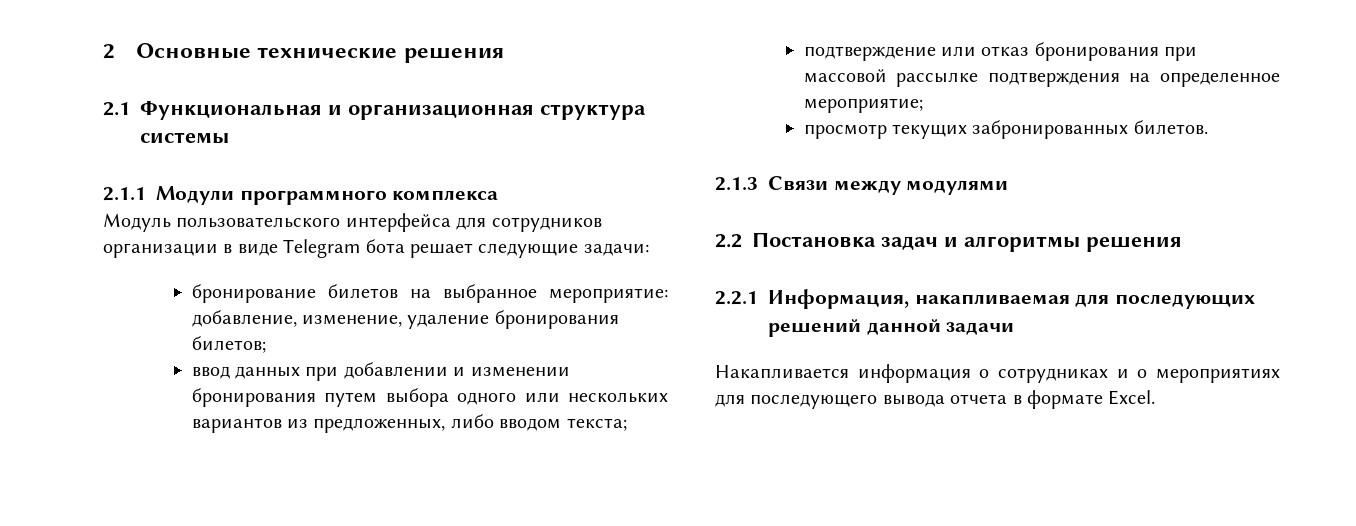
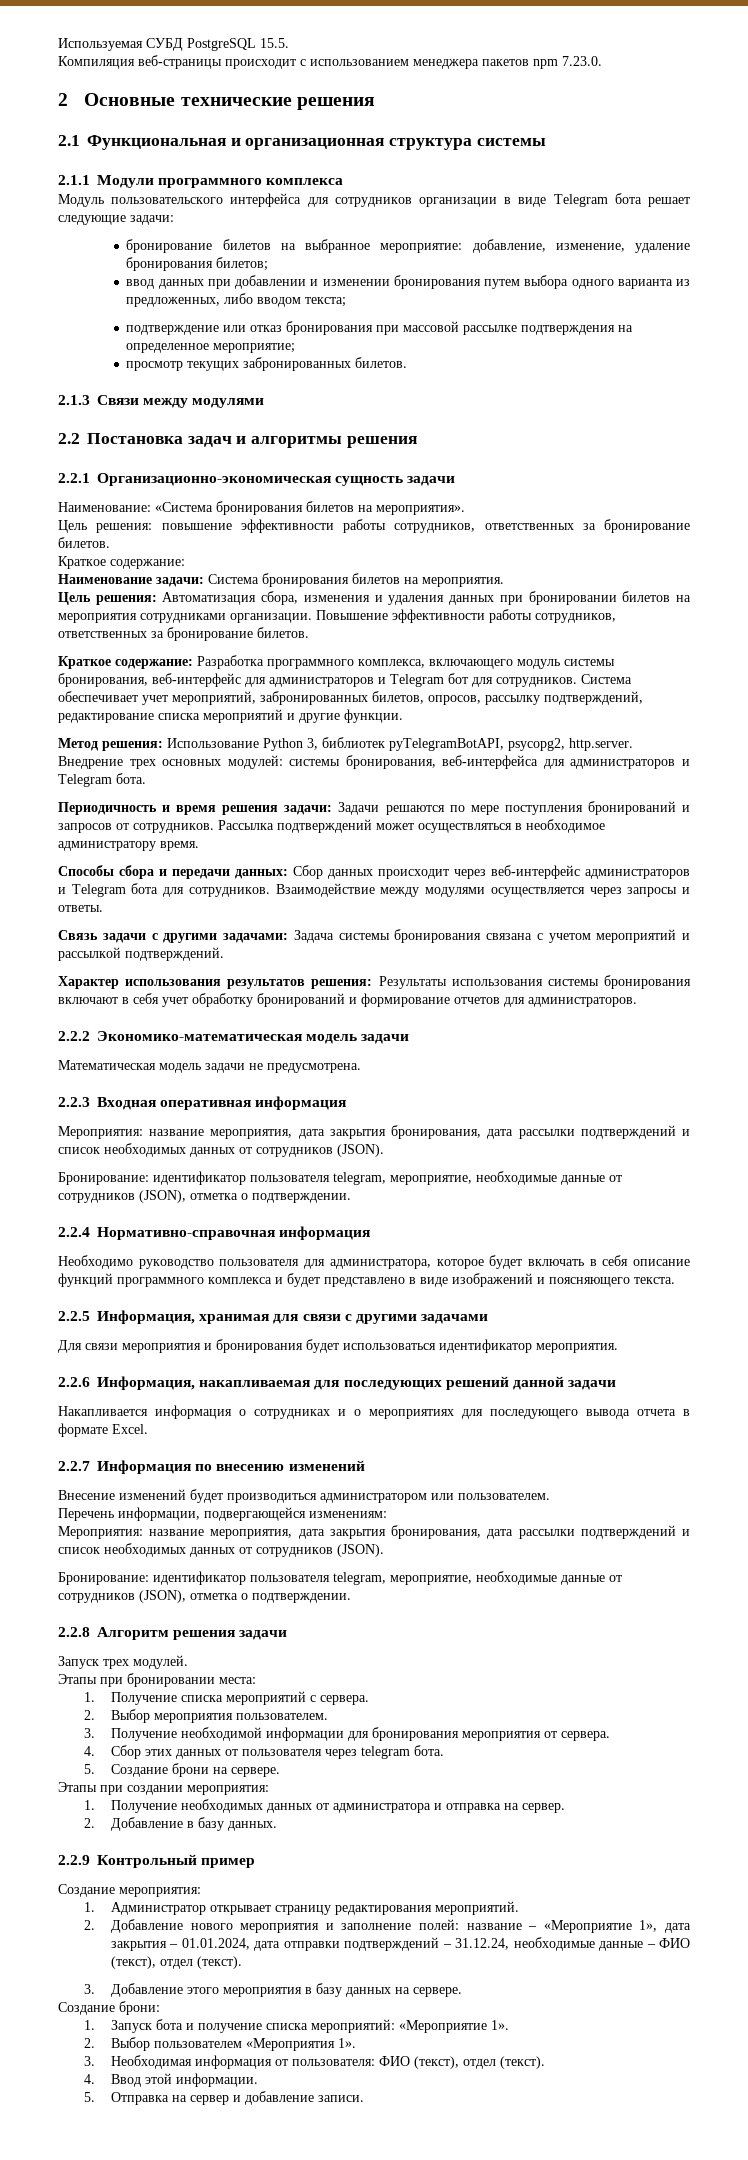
+ Используемая СУБД PostgreSQL 15.5.
+ Компиляция веб-страницы происходит с использованием менеджера пакетов npm 7.23.0.
- ввод данных при добавлении и изменении бронирования путем выбора одного или нескольких вариантов из предложенных, либо вводом текста;
+ ввод данных при добавлении и изменении бронирования путем выбора одного варианта из предложенных, либо вводом текста;
- 2.2.1 Информация, накапливаемая для последующих решений данной задачи
+ 2.2.1 Организационно-экономическая сущность задачи
+ Наименование: «Система бронирования билетов на мероприятия».
+ Цель решения: повышение эффективности работы сотрудников, ответственных за бронирование билетов.
+ Краткое содержание:
+ Наименование задачи: Система бронирования билетов на мероприятия.
+ Цель решения: Автоматизация сбора, изменения и удаления данных при бронировании билетов на мероприятия сотрудниками организации. Повышение эффективности работы сотрудников, ответственных за бронирование билетов.
+ Краткое содержание: Разработка программного комплекса, включающего модуль системы бронирования, веб-интерфейс для администраторов и Telegram бот для сотрудников. Система обеспечивает учет мероприятий, забронированных билетов, опросов, рассылку подтверждений, редактирование списка мероприятий и другие функции.
+ Метод решения: Использование Python 3, библиотек pyTelegramBotAPI, psycopg2, http.server. Внедрение трех основных модулей: системы бронирования, веб-интерфейса для администраторов и Telegram бота.
+ Периодичность и время решения задачи: Задачи решаются по мере поступления бронирований и запросов от сотрудников. Рассылка подтверждений может осуществляться в необходимое администратору время.
+ Способы сбора и передачи данных: Сбор данных происходит через веб-интерфейс администраторов и Telegram бота для сотрудников. Взаимодействие между модулями осуществляется через запросы и ответы.
+ Связь задачи с другими задачами: Задача системы бронирования связана с учетом мероприятий и рассылкой подтверждений.
+ Характер использования результатов решения: Результаты использования системы бронирования включают в себя учет обработку бронирований и формирование отчетов для администраторов.
+ 2.2.2 Экономико-математическая модель задачи
+ Математическая модель задачи не предусмотрена.
+ 2.2.3 Входная оперативная информация
+ Мероприятия: название мероприятия, дата закрытия бронирования, дата рассылки подтверждений и список необходимых данных от сотрудников (JSON).
+ Бронирование: идентификатор пользователя telegram, мероприятие, необходимые данные от сотрудников (JSON), отметка о подтверждении.
+ 2.2.4 Нормативно-справочная информация
+ Необходимо руководство пользователя для администратора, которое будет включать в себя описание функций программного комплекса и будет представлено в виде изображений и поясняющего текста.
+ 2.2.5 Информация, хранимая для связи с другими задачами
+ Для связи мероприятия и бронирования будет использоваться идентификатор мероприятия.
+ 2.2.6 Информация, накапливаемая для последующих решений данной задачи
+ 2.2.7 Информация по внесению изменений
+ Внесение изменений будет производиться администратором или пользователем.
+ Перечень информации, подвергающейся изменениям:
+ Мероприятия: название мероприятия, дата закрытия бронирования, дата рассылки подтверждений и список необходимых данных от сотрудников (JSON).
+ Бронирование: идентификатор пользователя telegram, мероприятие, необходимые данные от сотрудников (JSON), отметка о подтверждении.
+ 2.2.8 Алгоритм решения задачи
+ Запуск трех модулей.
+ Этапы при бронировании места:
+ 1. Получение списка мероприятий с сервера.
+ 2. Выбор мероприятия пользователем.
+ 3. Получение необходимой информации для бронирования мероприятия от сервера.
+ 4. Сбор этих данных от пользователя через telegram бота.
+ 5. Создание брони на сервере.
+ Этапы при создании мероприятия:
+ 1. Получение необходимых данных от администратора и отправка на сервер.
+ 2. Добавление в базу данных.
+ 2.2.9 Контрольный пример
+ Создание мероприятия:
+ 1. Администратор открывает страницу редактирования мероприятий.
+ 2. Добавление нового мероприятия и заполнение полей: название – «Мероприятие 1», дата закрытия – 01.01.2024, дата отправки подтверждений – 31.12.24, необходимые данные – ФИО (текст), отдел (текст).
+ 3. Добавление этого мероприятия в базу данных на сервере.
+ Создание брони:
+ 1. Запуск бота и получение списка мероприятий: «Мероприятие 1».
+ 2. Выбор пользователем «Мероприятия 1».
+ 3. Необходимая информация от пользователя: ФИО (текст), отдел (текст).
+ 4. Ввод этой информации.
+ 5. Отправка на сервер и добавление записи.

